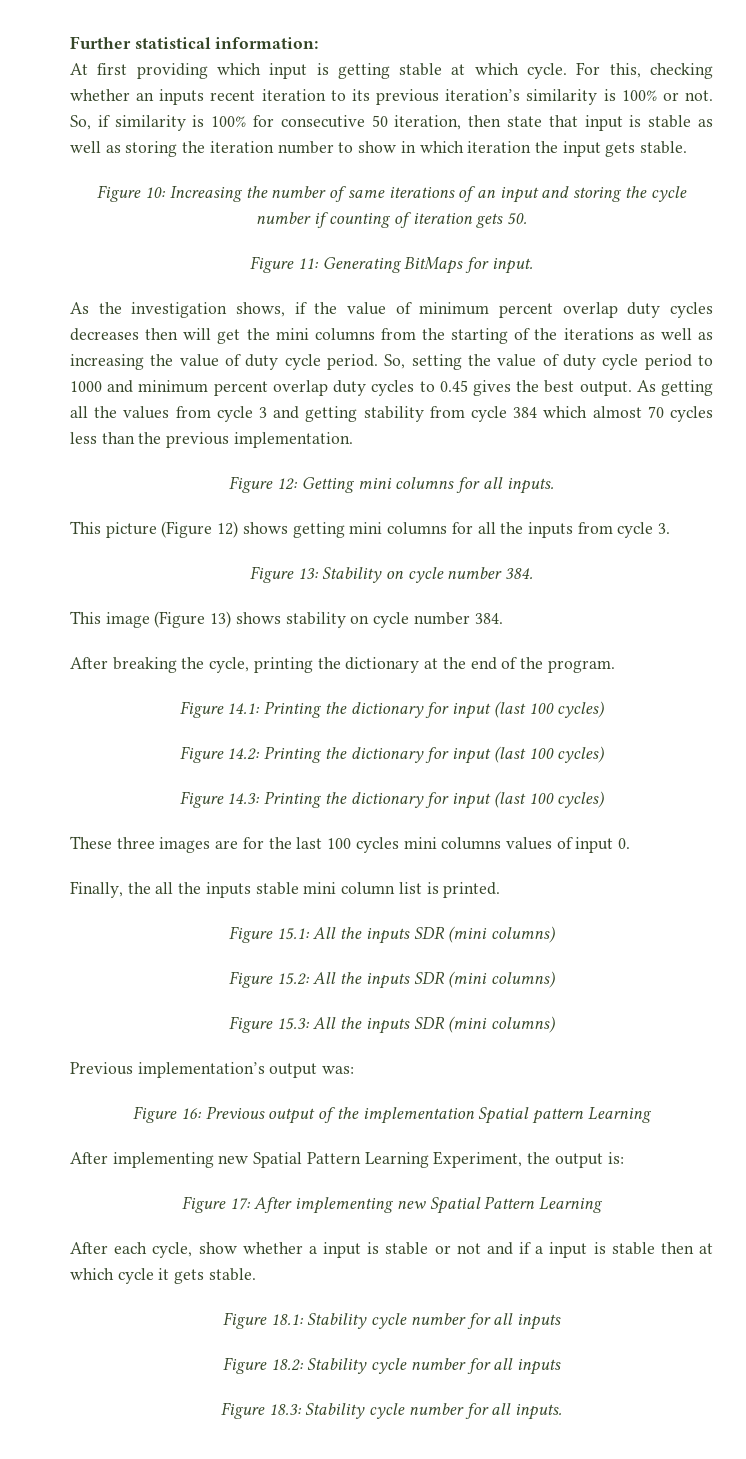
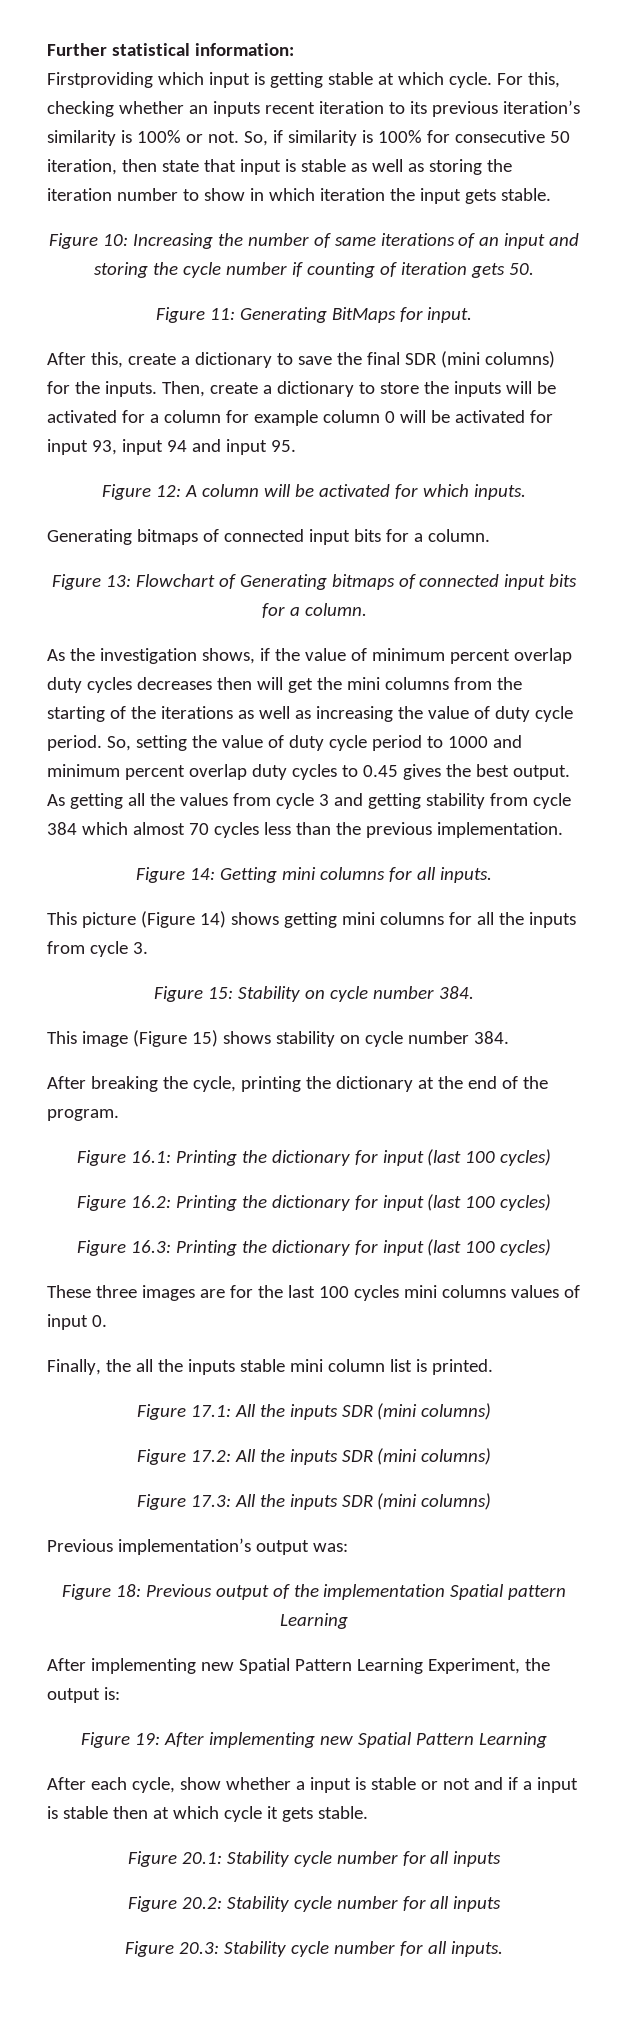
- At first providing which input is getting stable at which cycle.
+ Firstproviding which input is getting stable at which cycle.
+ After this, create a dictionary to save the final SDR (mini columns) for the inputs. Then, create a dictionary to store the inputs will be activated for a column for example column 0 will be activated for input 93, input 94 and input 95.
+ Figure 12: A column will be activated for which inputs.
+ Generating bitmaps of connected input bits for a column.
+ Figure 13: Flowchart of Generating bitmaps of connected input bits for a column.
- Figure 12: Getting mini columns for all inputs.
+ Figure 14: Getting mini columns for all inputs.
- This picture (Figure 12) shows getting mini columns for all the inputs from cycle 3.
+ This picture (Figure 14) shows getting mini columns for all the inputs from cycle 3.
- Figure 13: Stability on cycle number 384.
+ Figure 15: Stability on cycle number 384.
- This image (Figure 13) shows stability on cycle number 384.
+ This image (Figure 15) shows stability on cycle number 384.
- Figure 14.1: Printing the dictionary for input (last 100 cycles)
- Figure 14.2: Printing the dictionary for input (last 100 cycles)
- Figure 14.3: Printing the dictionary for input (last 100 cycles)
+ Figure 16.1: Printing the dictionary for input (last 100 cycles)
+ Figure 16.2: Printing the dictionary for input (last 100 cycles)
+ Figure 16.3: Printing the dictionary for input (last 100 cycles)
- Figure 15.1: All the inputs SDR (mini columns)
- Figure 15.2: All the inputs SDR (mini columns)
- Figure 15.3: All the inputs SDR (mini columns)
+ Figure 17.1: All the inputs SDR (mini columns)
+ Figure 17.2: All the inputs SDR (mini columns)
+ Figure 17.3: All the inputs SDR (mini columns)
- Figure 16: Previous output of the implementation Spatial pattern Learning
+ Figure 18: Previous output of the implementation Spatial pattern Learning
- Figure 17: After implementing new Spatial Pattern Learning
+ Figure 19: After implementing new Spatial Pattern Learning
- Figure 18.1: Stability cycle number for all inputs
- Figure 18.2: Stability cycle number for all inputs
- Figure 18.3: Stability cycle number for all inputs.
+ Figure 20.1: Stability cycle number for all inputs
+ Figure 20.2: Stability cycle number for all inputs
+ Figure 20.3: Stability cycle number for all inputs.

